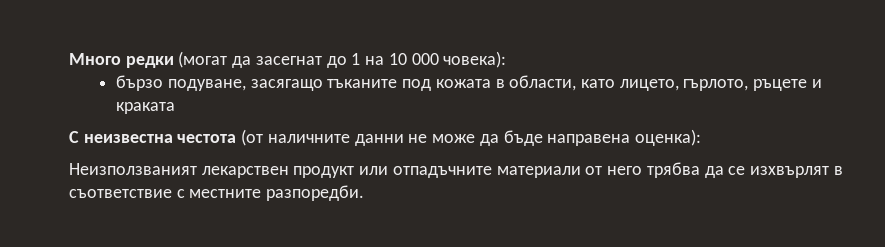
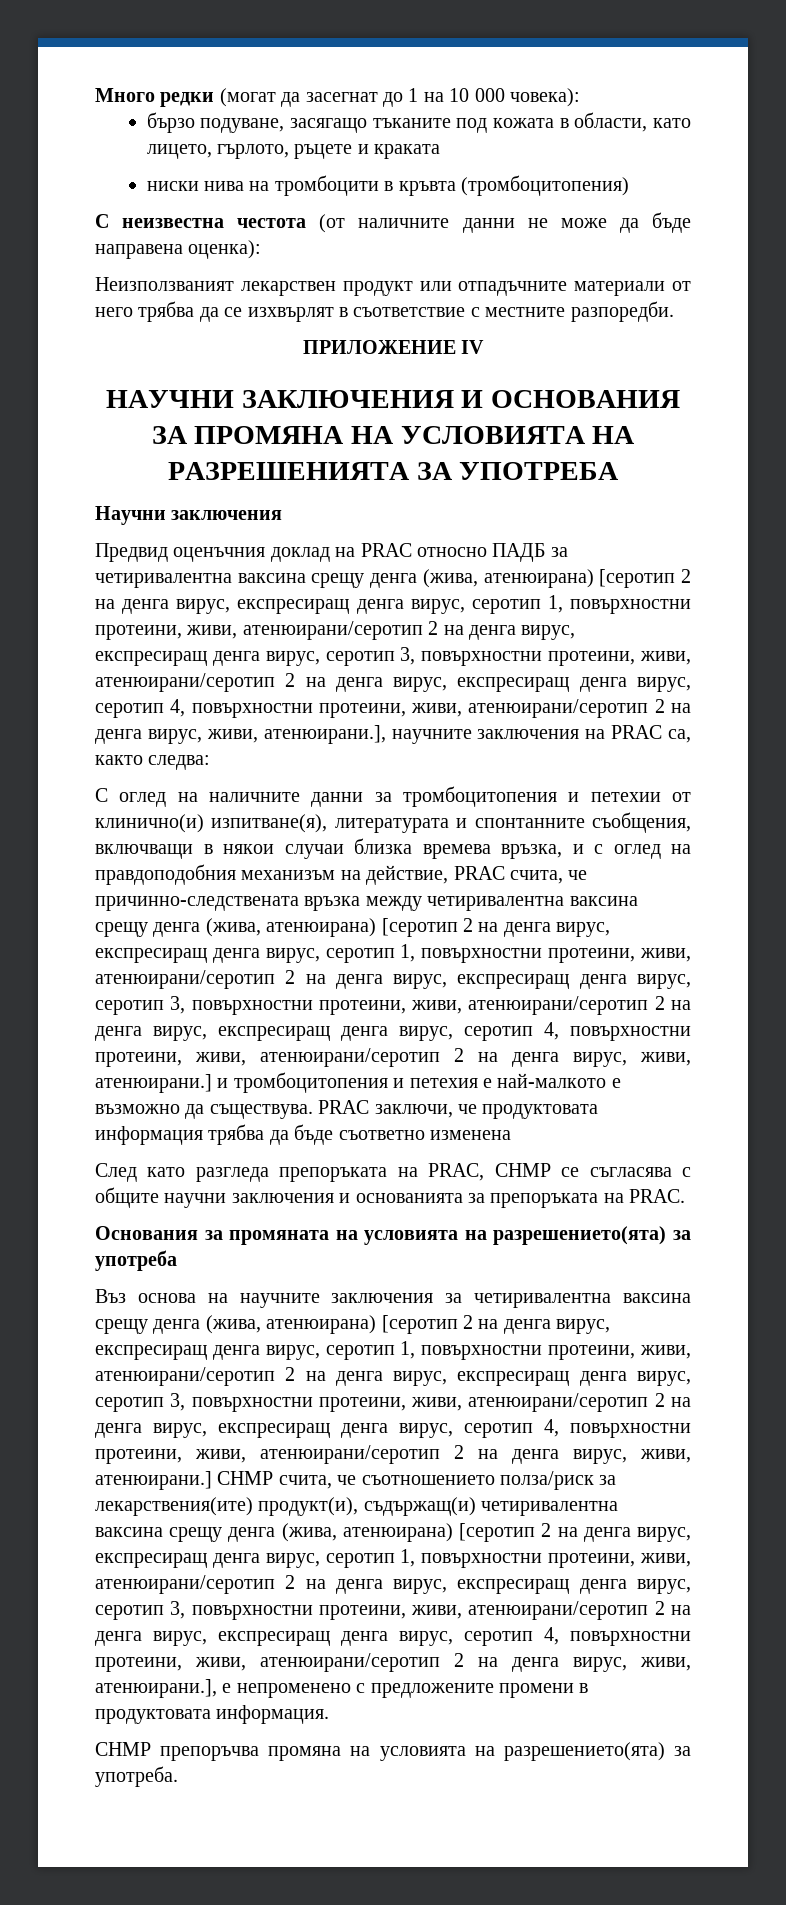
+ ниски нива на тромбоцити в кръвта (тромбоцитопения)
+ ПРИЛОЖЕНИЕ IV
+ НАУЧНИ ЗАКЛЮЧЕНИЯ И ОСНОВАНИЯ ЗА ПРОМЯНА НА УСЛОВИЯТА НА РАЗРЕШЕНИЯТА ЗА УПОТРЕБА
+ Научни заключения
+ Предвид оценъчния доклад на PRAC относно ПАДБ за четиривалентна ваксина срещу денга (жива, атенюирана) [серотип 2 на денга вирус, експресиращ денга вирус, серотип 1, повърхностни протеини, живи, атенюирани/серотип 2 на денга вирус, експресиращ денга вирус, серотип 3, повърхностни протеини, живи, атенюирани/серотип 2 на денга вирус, експресиращ денга вирус, серотип 4, повърхностни протеини, живи, атенюирани/серотип 2 на денга вирус, живи, атенюирани.], научните заключения на PRAC са, както следва:
+ С оглед на наличните данни за тромбоцитопения и петехии от клинично(и) изпитване(я), литературата и спонтанните съобщения, включващи в някои случаи близка времева връзка, и с оглед на правдоподобния механизъм на действие, PRAC счита, че причинно-следствената връзка между четиривалентна ваксина срещу денга (жива, атенюирана) [серотип 2 на денга вирус, експресиращ денга вирус, серотип 1, повърхностни протеини, живи, атенюирани/серотип 2 на денга вирус, експресиращ денга вирус, серотип 3, повърхностни протеини, живи, атенюирани/серотип 2 на денга вирус, експресиращ денга вирус, серотип 4, повърхностни протеини, живи, атенюирани/серотип 2 на денга вирус, живи, атенюирани.] и тромбоцитопения и петехия е най-малкото е възможно да съществува. PRAC заключи, че продуктовата информация трябва да бъде съответно изменена
+ След като разгледа препоръката на PRAC, CHMP се съгласява с общите научни заключения и основанията за препоръката на PRAC.
+ Основания за промяната на условията на разрешението(ята) за употреба
+ Въз основа на научните заключения за четиривалентна ваксина срещу денга (жива, атенюирана) [серотип 2 на денга вирус, експресиращ денга вирус, серотип 1, повърхностни протеини, живи, атенюирани/серотип 2 на денга вирус, експресиращ денга вирус, серотип 3, повърхностни протеини, живи, атенюирани/серотип 2 на денга вирус, експресиращ денга вирус, серотип 4, повърхностни протеини, живи, атенюирани/серотип 2 на денга вирус, живи, атенюирани.] CHMP счита, че съотношението полза/риск за лекарствения(ите) продукт(и), съдържащ(и) четиривалентна ваксина срещу денга (жива, атенюирана) [серотип 2 на денга вирус, експресиращ денга вирус, серотип 1, повърхностни протеини, живи, атенюирани/серотип 2 на денга вирус, експресиращ денга вирус, серотип 3, повърхностни протеини, живи, атенюирани/серотип 2 на денга вирус, експресиращ денга вирус, серотип 4, повърхностни протеини, живи, атенюирани/серотип 2 на денга вирус, живи, атенюирани.], е непроменено с предложените промени в продуктовата информация.
+ CHMP препоръчва промяна на условията на разрешението(ята) за употреба.

